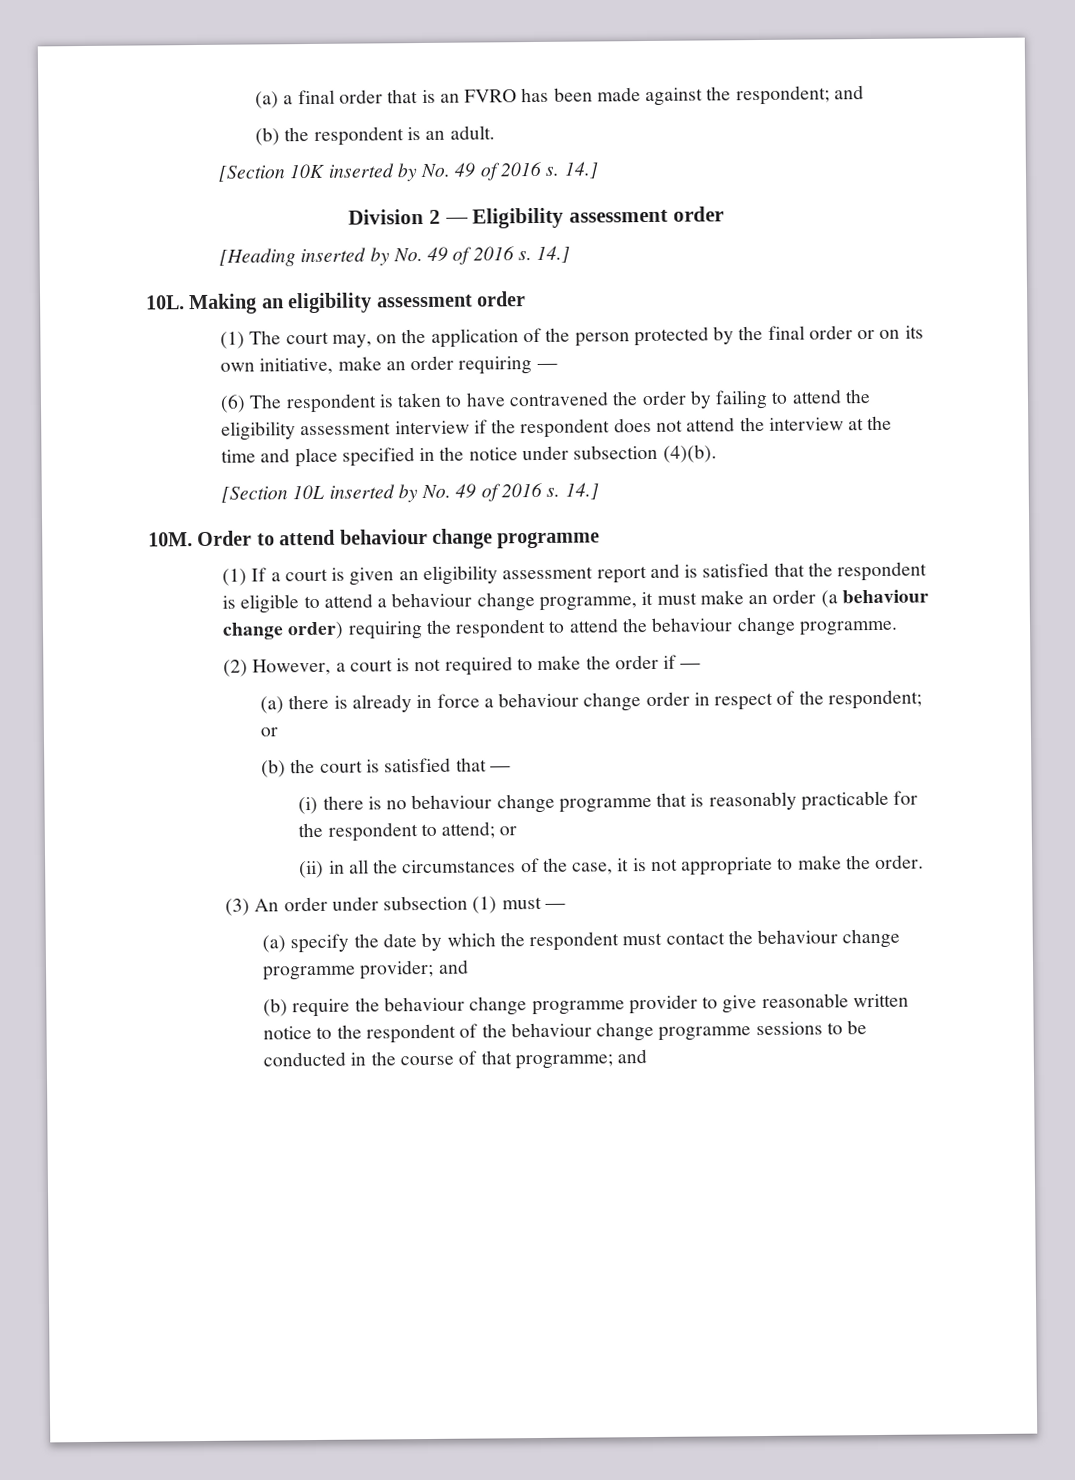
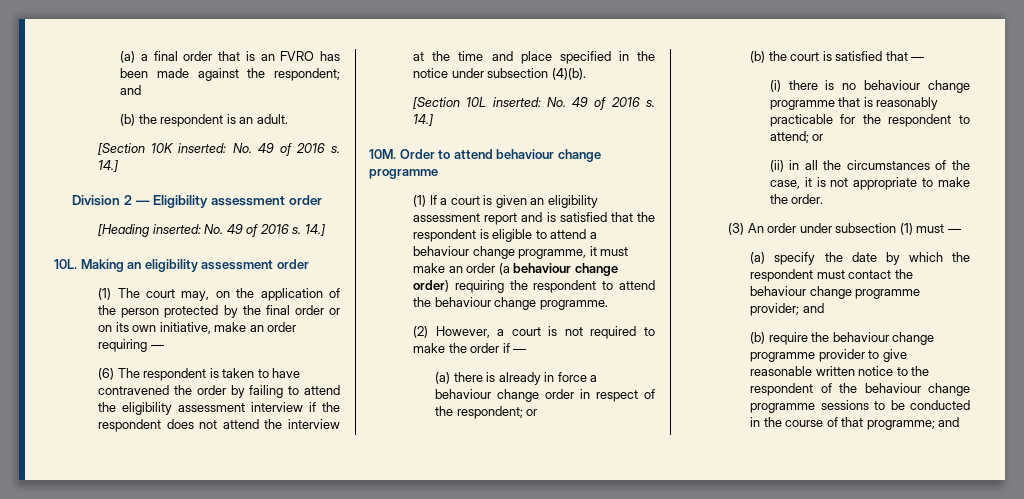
- [Section 10K inserted by No. 49 of 2016 s.
+ [Section 10K inserted: No. 49 of 2016 s.
- [Heading inserted by No. 49 of 2016 s.
+ [Heading inserted: No. 49 of 2016 s.
- [Section 10L inserted by No. 49 of 2016 s.
+ [Section 10L inserted: No. 49 of 2016 s.

